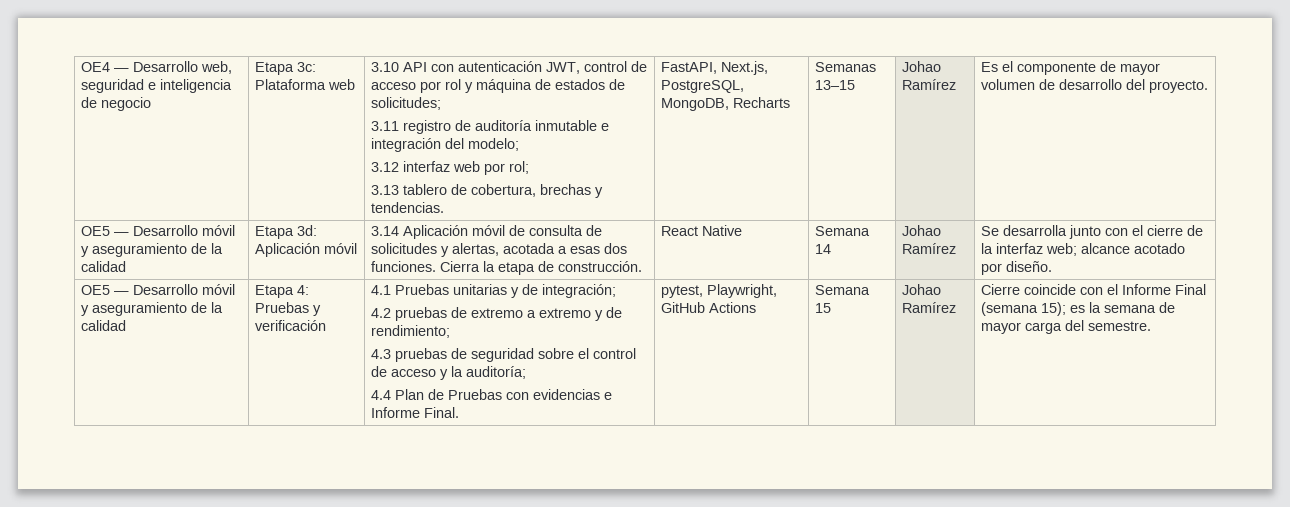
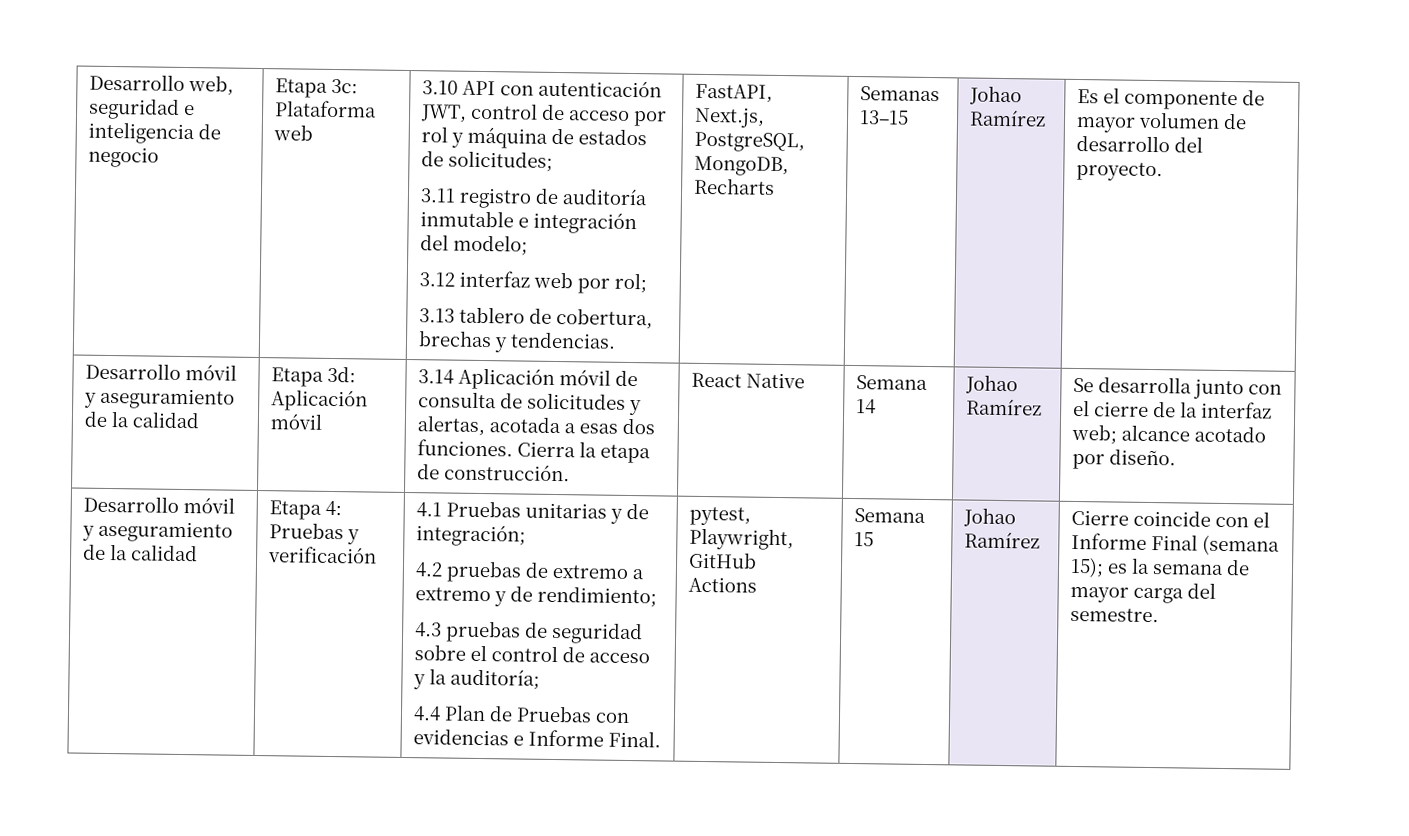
- OE4 — Desarrollo web, seguridad e inteligencia de negocio
+ Desarrollo web, seguridad e inteligencia de negocio
  Es el componente de mayor volumen de desarrollo del proyecto.
- OE5 — Desarrollo móvil y aseguramiento de la calidad
+ Desarrollo móvil y aseguramiento de la calidad
  Se desarrolla junto con el cierre de la interfaz web; alcance acotado por diseño.
- OE5 — Desarrollo móvil y aseguramiento de la calidad
+ Desarrollo móvil y aseguramiento de la calidad

